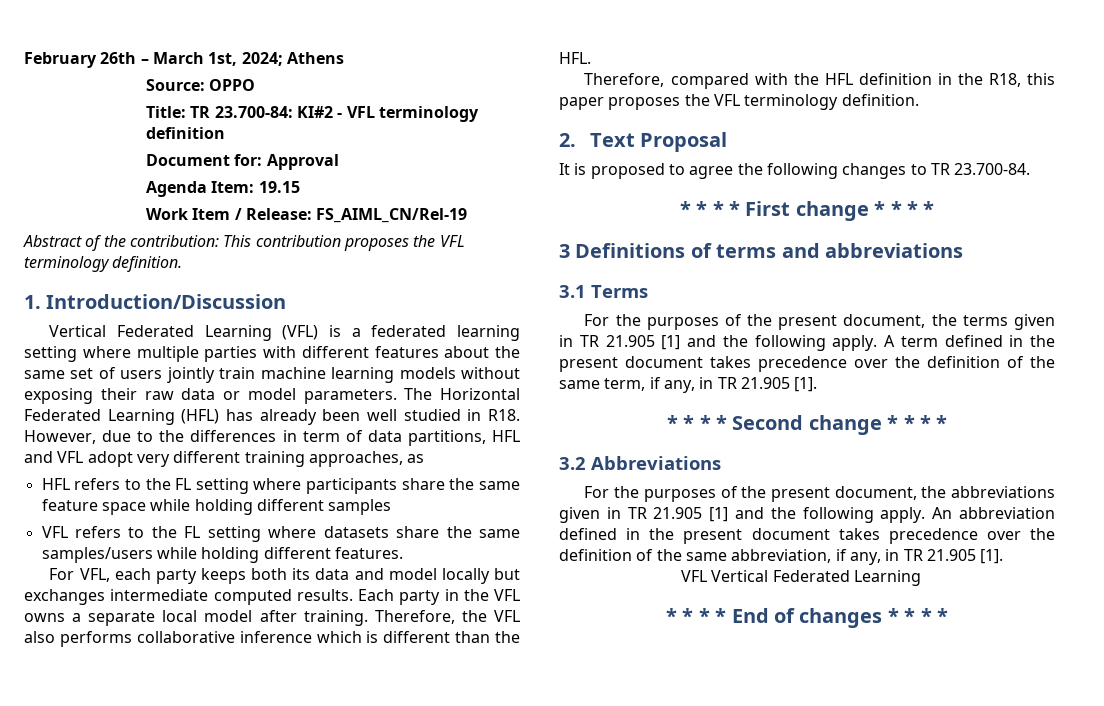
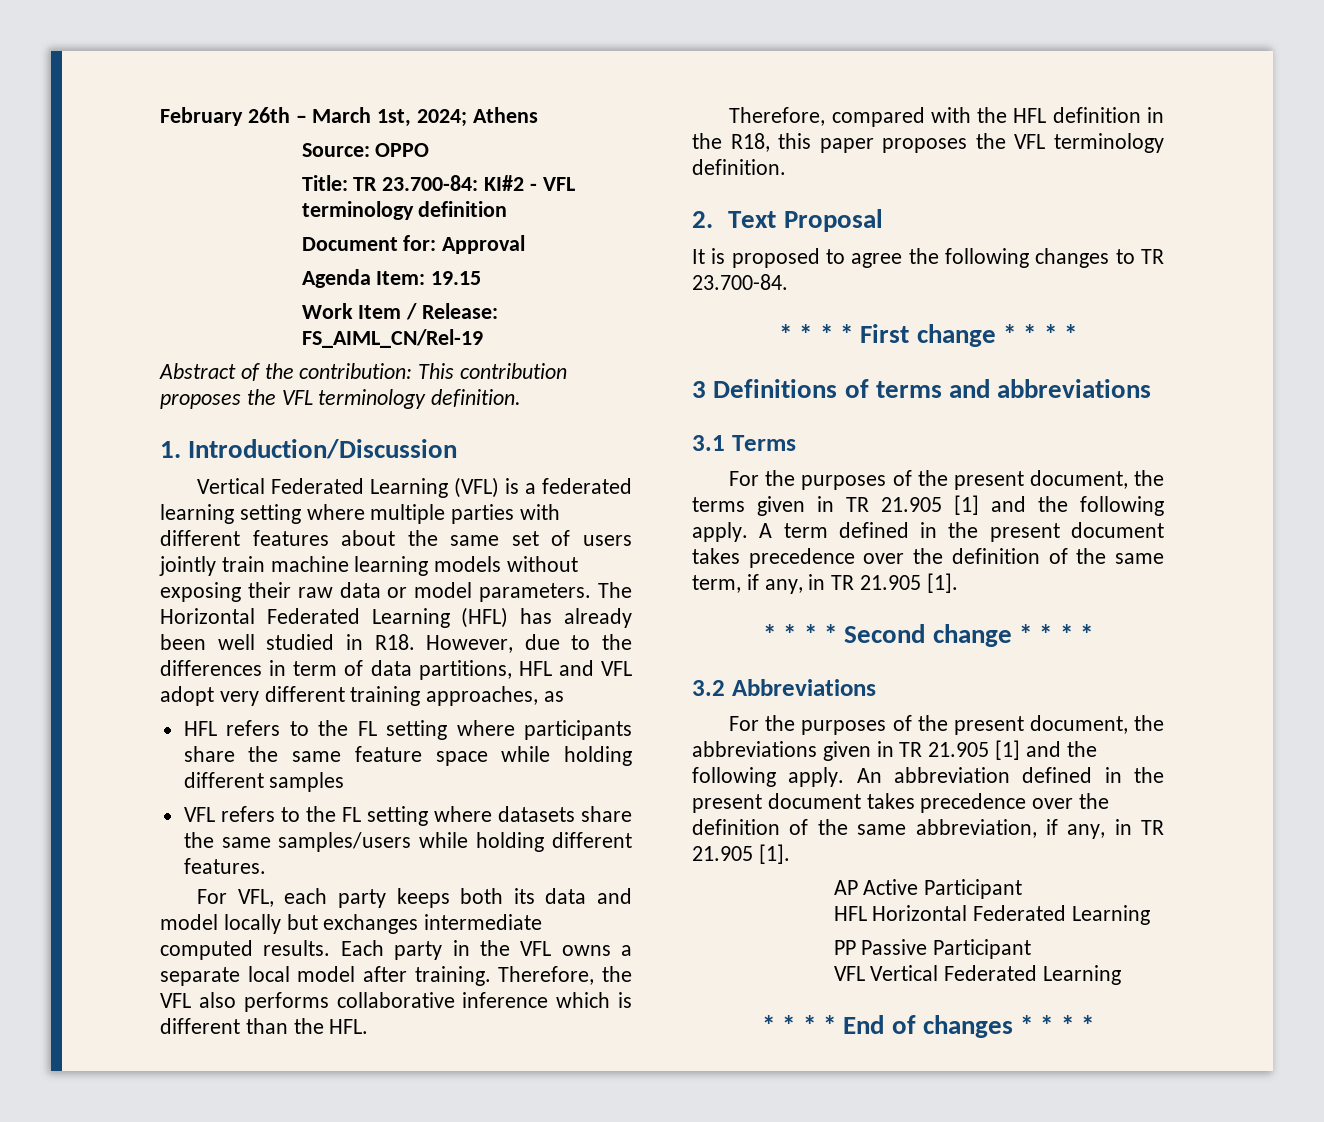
+ AP Active Participant
+ HFL Horizontal Federated Learning
+ PP Passive Participant

